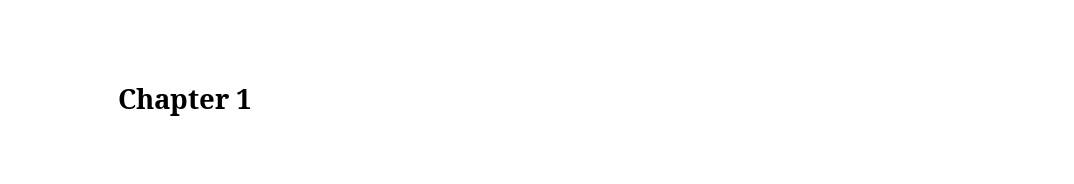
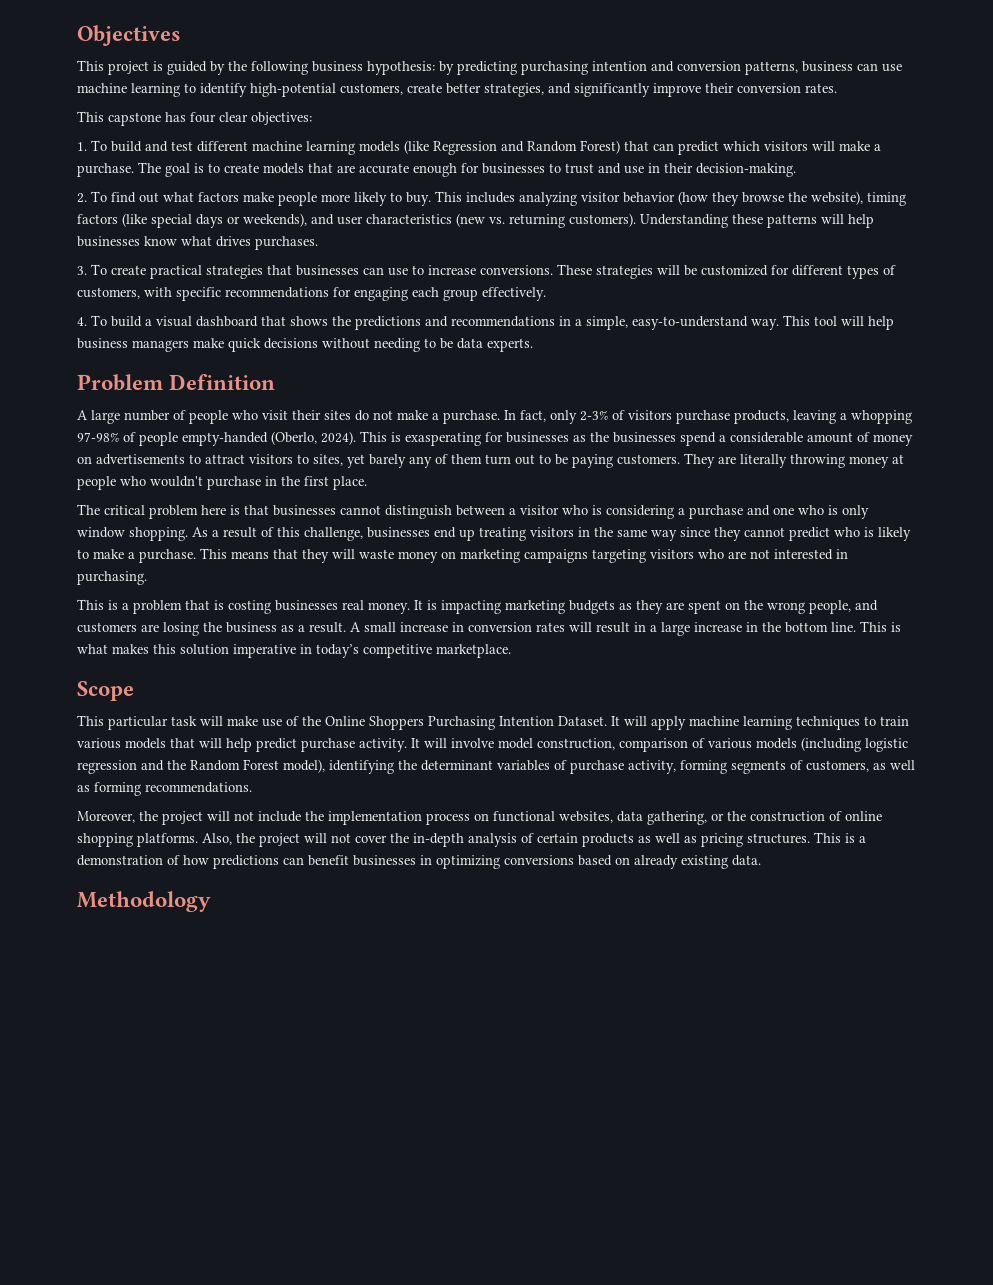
- Chapter 1
+ Objectives
+ This project is guided by the following business hypothesis: by predicting purchasing intention and conversion patterns, business can use machine learning to identify high-potential customers, create better strategies, and significantly improve their conversion rates.
+ This capstone has four clear objectives:
+ 1. To build and test different machine learning models (like Regression and Random Forest) that can predict which visitors will make a purchase. The goal is to create models that are accurate enough for businesses to trust and use in their decision-making.
+ 2. To find out what factors make people more likely to buy. This includes analyzing visitor behavior (how they browse the website), timing factors (like special days or weekends), and user characteristics (new vs. returning customers). Understanding these patterns will help businesses know what drives purchases.
+ 3. To create practical strategies that businesses can use to increase conversions. These strategies will be customized for different types of customers, with specific recommendations for engaging each group effectively.
+ 4. To build a visual dashboard that shows the predictions and recommendations in a simple, easy-to-understand way. This tool will help business managers make quick decisions without needing to be data experts.
+ Problem Definition
+ A large number of people who visit their sites do not make a purchase. In fact, only 2-3% of visitors purchase products, leaving a whopping 97-98% of people empty-handed (Oberlo, 2024). This is exasperating for businesses as the businesses spend a considerable amount of money on advertisements to attract visitors to sites, yet barely any of them turn out to be paying customers. They are literally throwing money at people who wouldn't purchase in the first place.
+ The critical problem here is that businesses cannot distinguish between a visitor who is considering a purchase and one who is only window shopping. As a result of this challenge, businesses end up treating visitors in the same way since they cannot predict who is likely to make a purchase. This means that they will waste money on marketing campaigns targeting visitors who are not interested in purchasing.
+ This is a problem that is costing businesses real money. It is impacting marketing budgets as they are spent on the wrong people, and customers are losing the business as a result. A small increase in conversion rates will result in a large increase in the bottom line. This is what makes this solution imperative in today’s competitive marketplace.
+ Scope
+ This particular task will make use of the Online Shoppers Purchasing Intention Dataset. It will apply machine learning techniques to train various models that will help predict purchase activity. It will involve model construction, comparison of various models (including logistic regression and the Random Forest model), identifying the determinant variables of purchase activity, forming segments of customers, as well as forming recommendations.
+ Moreover, the project will not include the implementation process on functional websites, data gathering, or the construction of online shopping platforms. Also, the project will not cover the in-depth analysis of certain products as well as pricing structures. This is a demonstration of how predictions can benefit businesses in optimizing conversions based on already existing data.
+ Methodology

